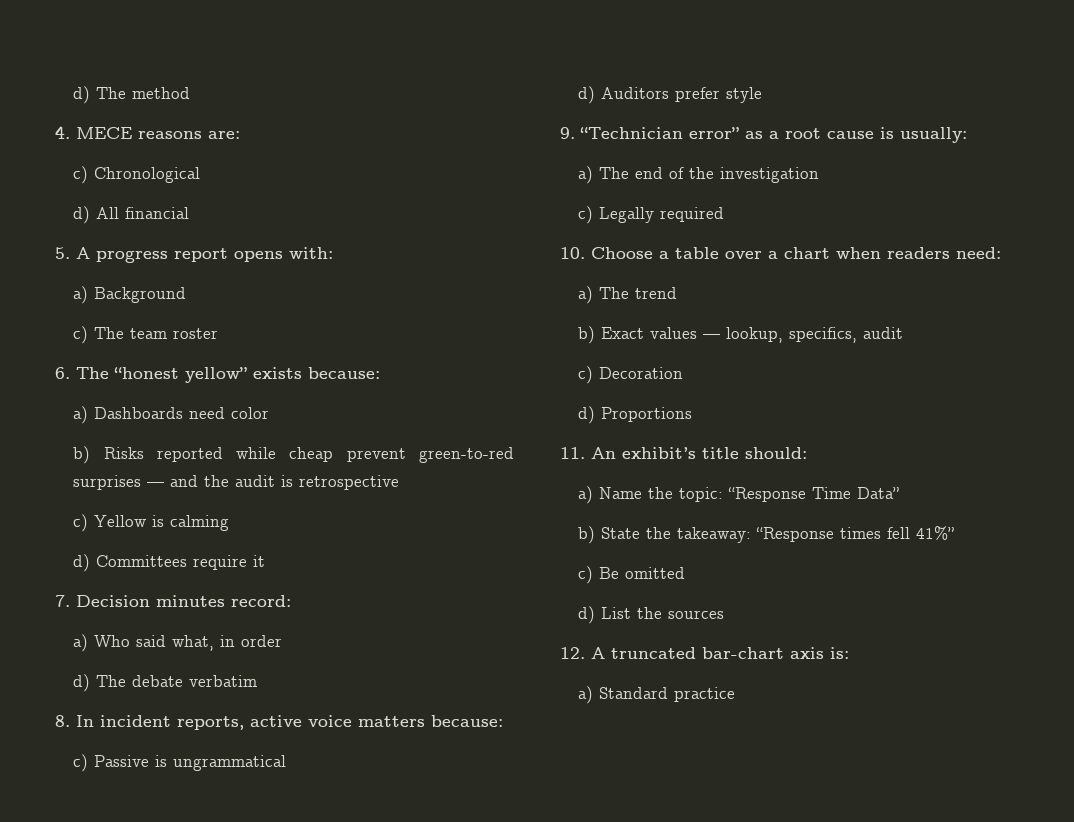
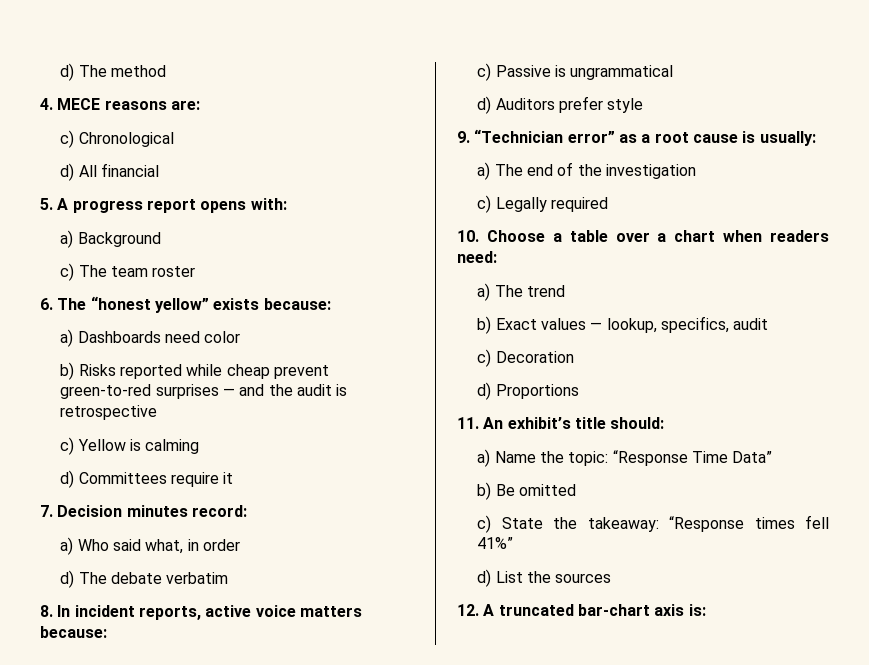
- b) State the takeaway: “Response times fell 41%”
+ b) Be omitted
+ c) State the takeaway: “Response times fell 41%”
- c) Be omitted
- a) Standard practice

